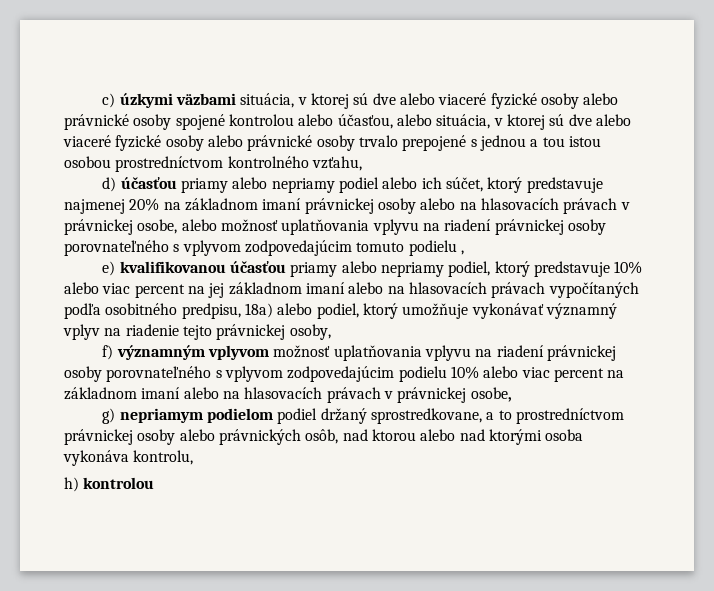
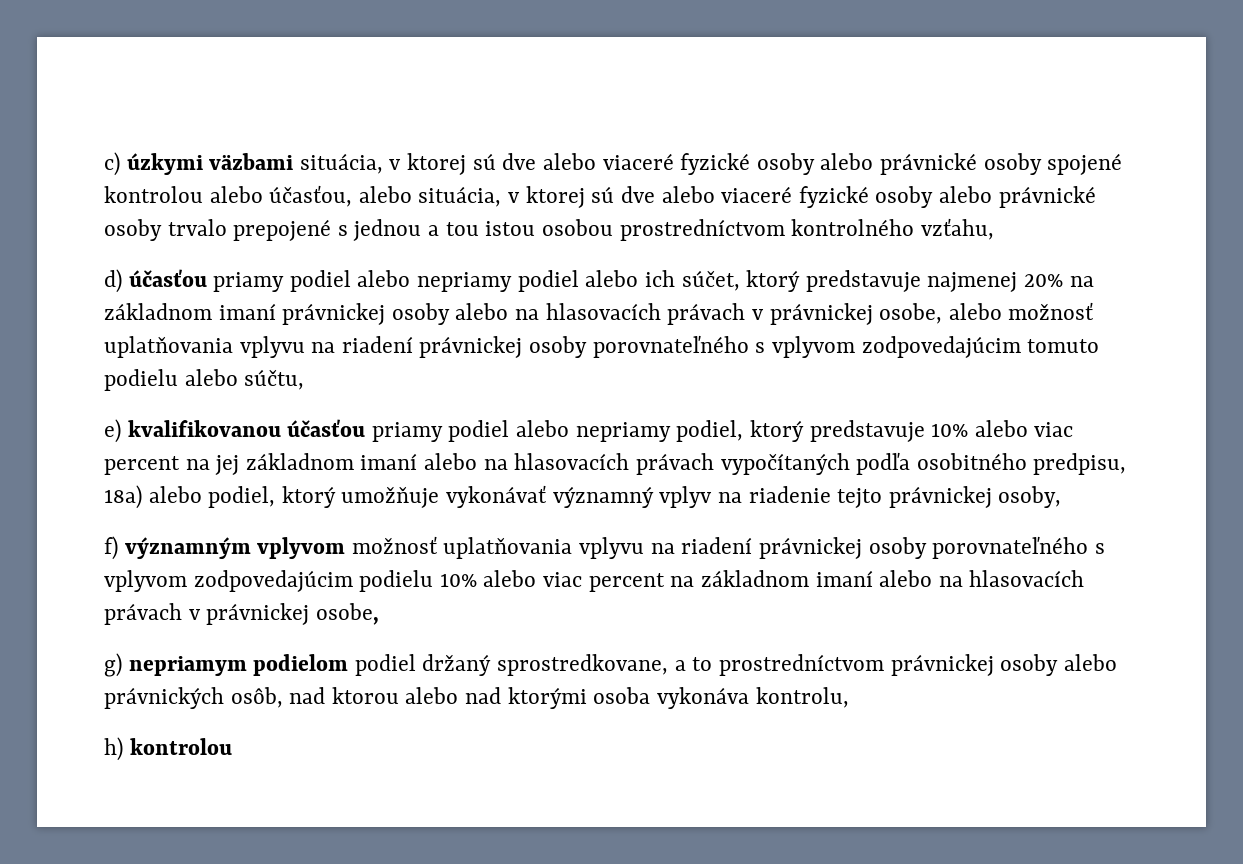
- d) účasťou priamy alebo nepriamy podiel alebo ich súčet, ktorý predstavuje najmenej 20% na základnom imaní právnickej osoby alebo na hlasovacích právach v právnickej osobe, alebo možnosť uplatňovania vplyvu na riadení právnickej osoby porovnateľného s vplyvom zodpovedajúcim tomuto podielu ,
+ d) účasťou priamy podiel alebo nepriamy podiel alebo ich súčet, ktorý predstavuje najmenej 20% na základnom imaní právnickej osoby alebo na hlasovacích právach v právnickej osobe, alebo možnosť uplatňovania vplyvu na riadení právnickej osoby porovnateľného s vplyvom zodpovedajúcim tomuto podielu alebo súčtu,
- e) kvalifikovanou účasťou priamy alebo nepriamy podiel, ktorý predstavuje 10% alebo viac percent na jej základnom imaní alebo na hlasovacích právach vypočítaných podľa osobitného predpisu, 18a) alebo podiel, ktorý umožňuje vykonávať významný vplyv na riadenie tejto právnickej osoby,
+ e) kvalifikovanou účasťou priamy podiel alebo nepriamy podiel, ktorý predstavuje 10% alebo viac percent na jej základnom imaní alebo na hlasovacích právach vypočítaných podľa osobitného predpisu, 18a) alebo podiel, ktorý umožňuje vykonávať významný vplyv na riadenie tejto právnickej osoby,

